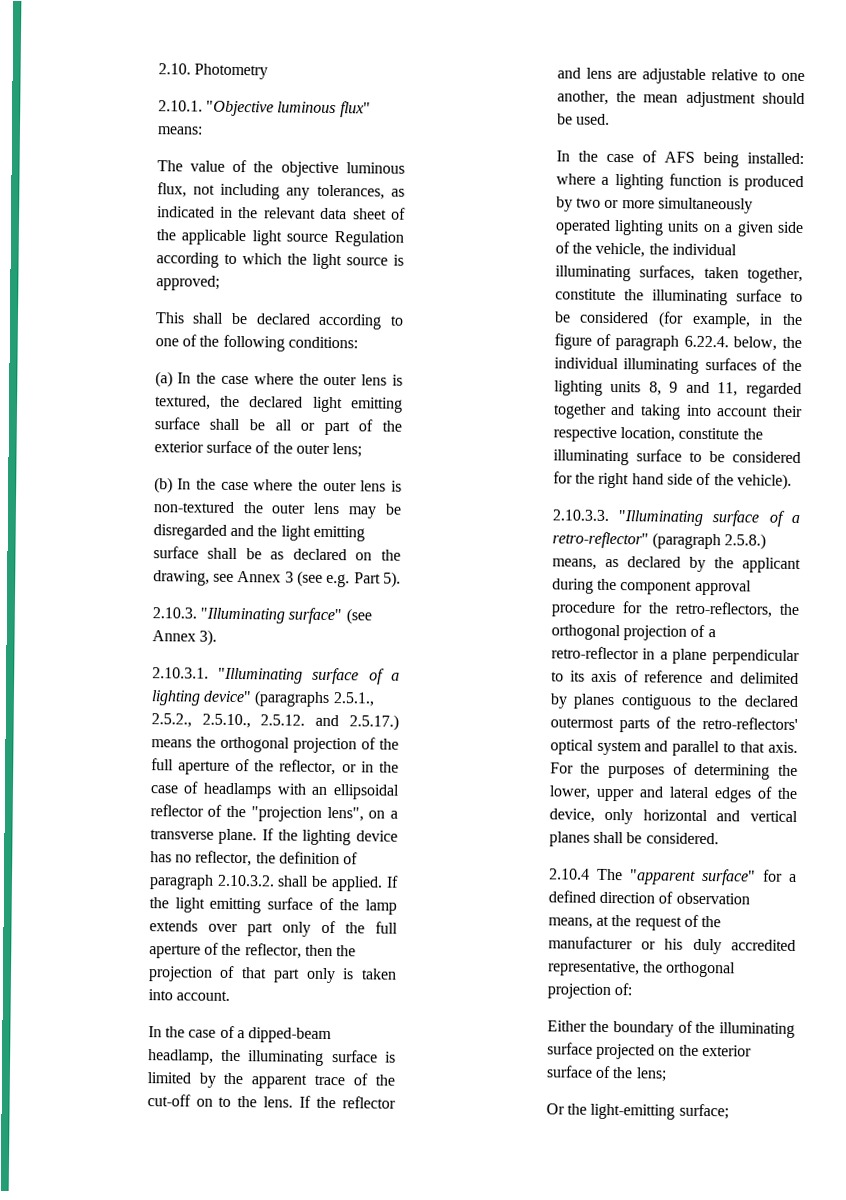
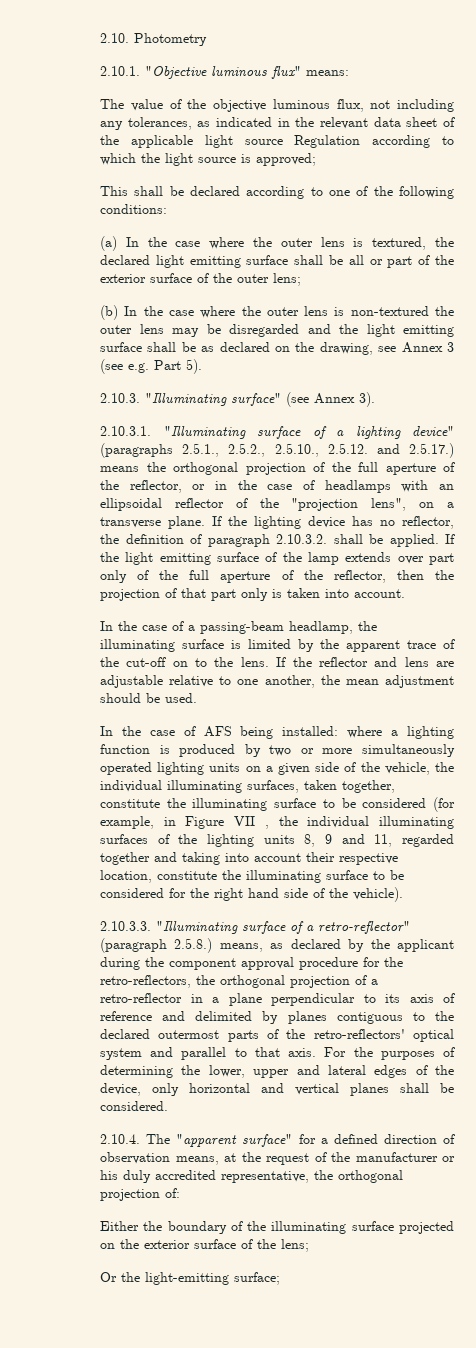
- In the case of a dipped-beam headlamp, the illuminating surface is limited by the apparent trace of the cut-off on to the lens.
+ In the case of a passing-beam headlamp, the illuminating surface is limited by the apparent trace of the cut-off on to the lens.
- where a lighting function is produced by two or more simultaneously operated lighting units on a given side of the vehicle, the individual illuminating surfaces, taken together, constitute the illuminating surface to be considered (for example, in the figure of paragraph 6.22.4. below, the individual illuminating surfaces of the lighting units 8, 9 and 11, regarded together and taking into account their respective location, constitute the illuminating surface to be considered for the right hand side of the vehicle).
+ where a lighting function is produced by two or more simultaneously operated lighting units on a given side of the vehicle, the individual illuminating surfaces, taken together, constitute the illuminating surface to be considered (for example, in Figure VII , the individual illuminating surfaces of the lighting units 8, 9 and 11, regarded together and taking into account their respective location, constitute the illuminating surface to be considered for the right hand side of the vehicle).
- 2.10.4 The "apparent surface" for a defined direction of observation means, at the request of the manufacturer or his duly accredited representative, the orthogonal projection of:
+ 2.10.4. The "apparent surface" for a defined direction of observation means, at the request of the manufacturer or his duly accredited representative, the orthogonal projection of:

